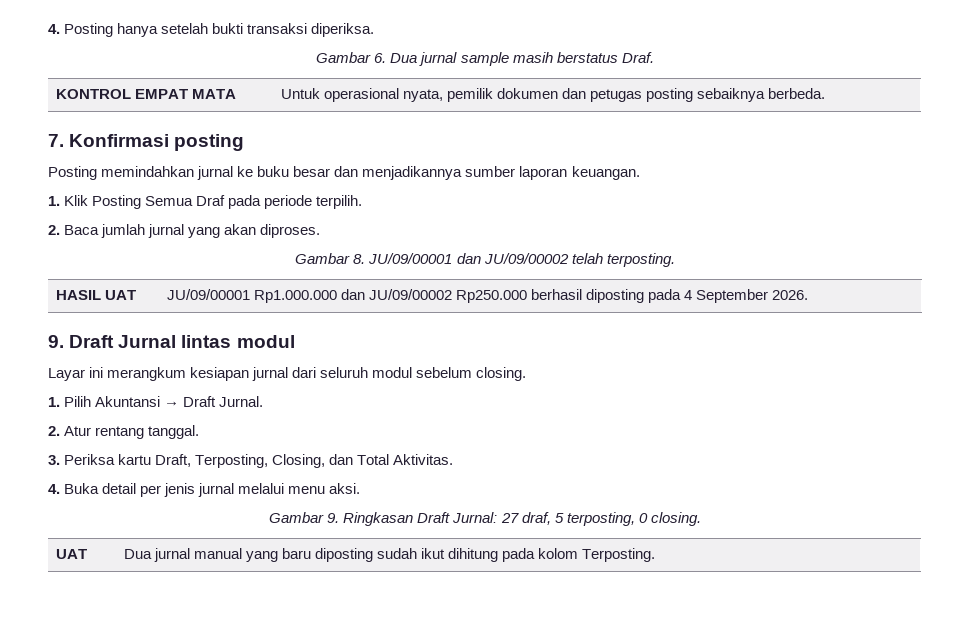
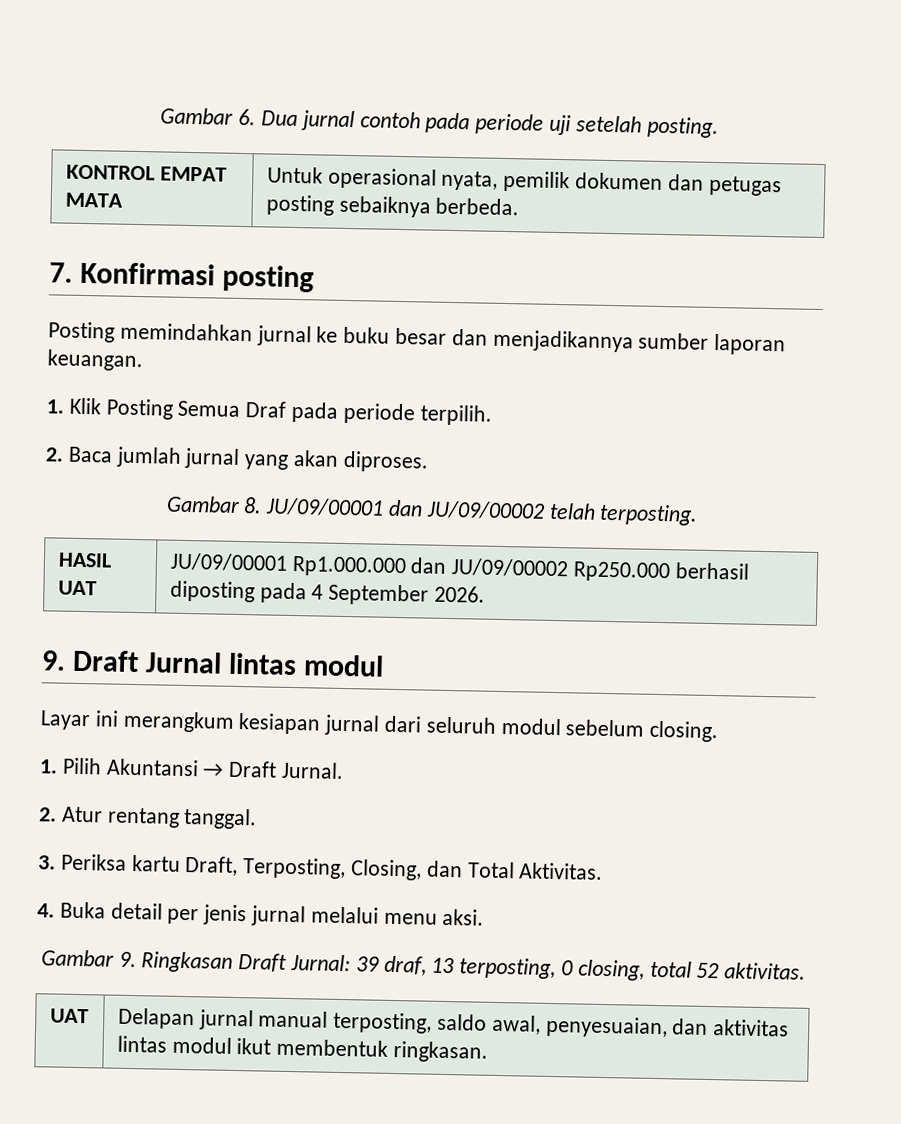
- 4. Posting hanya setelah bukti transaksi diperiksa.
- Gambar 6. Dua jurnal sample masih berstatus Draf.
+ Gambar 6. Dua jurnal contoh pada periode uji setelah posting.
- Gambar 9. Ringkasan Draft Jurnal: 27 draf, 5 terposting, 0 closing.
- UAT | Dua jurnal manual yang baru diposting sudah ikut dihitung pada kolom Terposting.
+ Gambar 9. Ringkasan Draft Jurnal: 39 draf, 13 terposting, 0 closing, total 52 aktivitas.
+ UAT | Delapan jurnal manual terposting, saldo awal, penyesuaian, dan aktivitas lintas modul ikut membentuk ringkasan.

